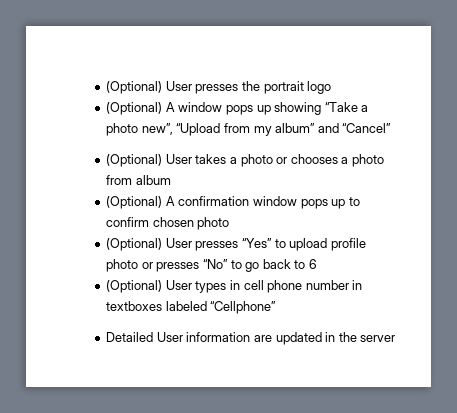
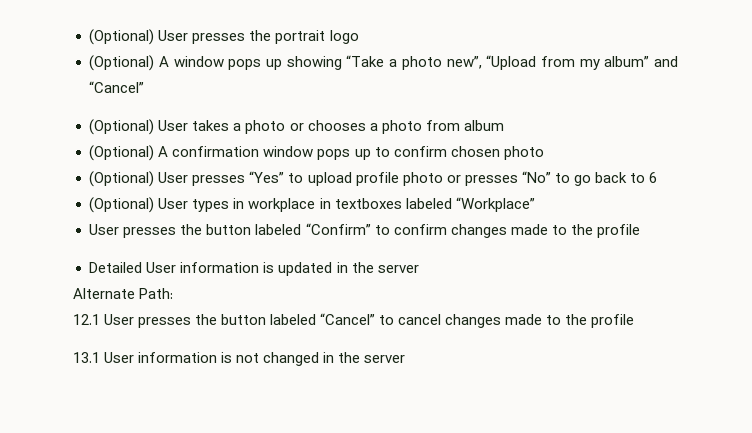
- (Optional) User types in cell phone number in textboxes labeled “Cellphone”
+ (Optional) User types in workplace in textboxes labeled “Workplace”
+ User presses the button labeled “Confirm” to confirm changes made to the profile
- Detailed User information are updated in the server
+ Detailed User information is updated in the server
+ Alternate Path:
+ 12.1 User presses the button labeled “Cancel” to cancel changes made to the profile
+ 13.1 User information is not changed in the server

